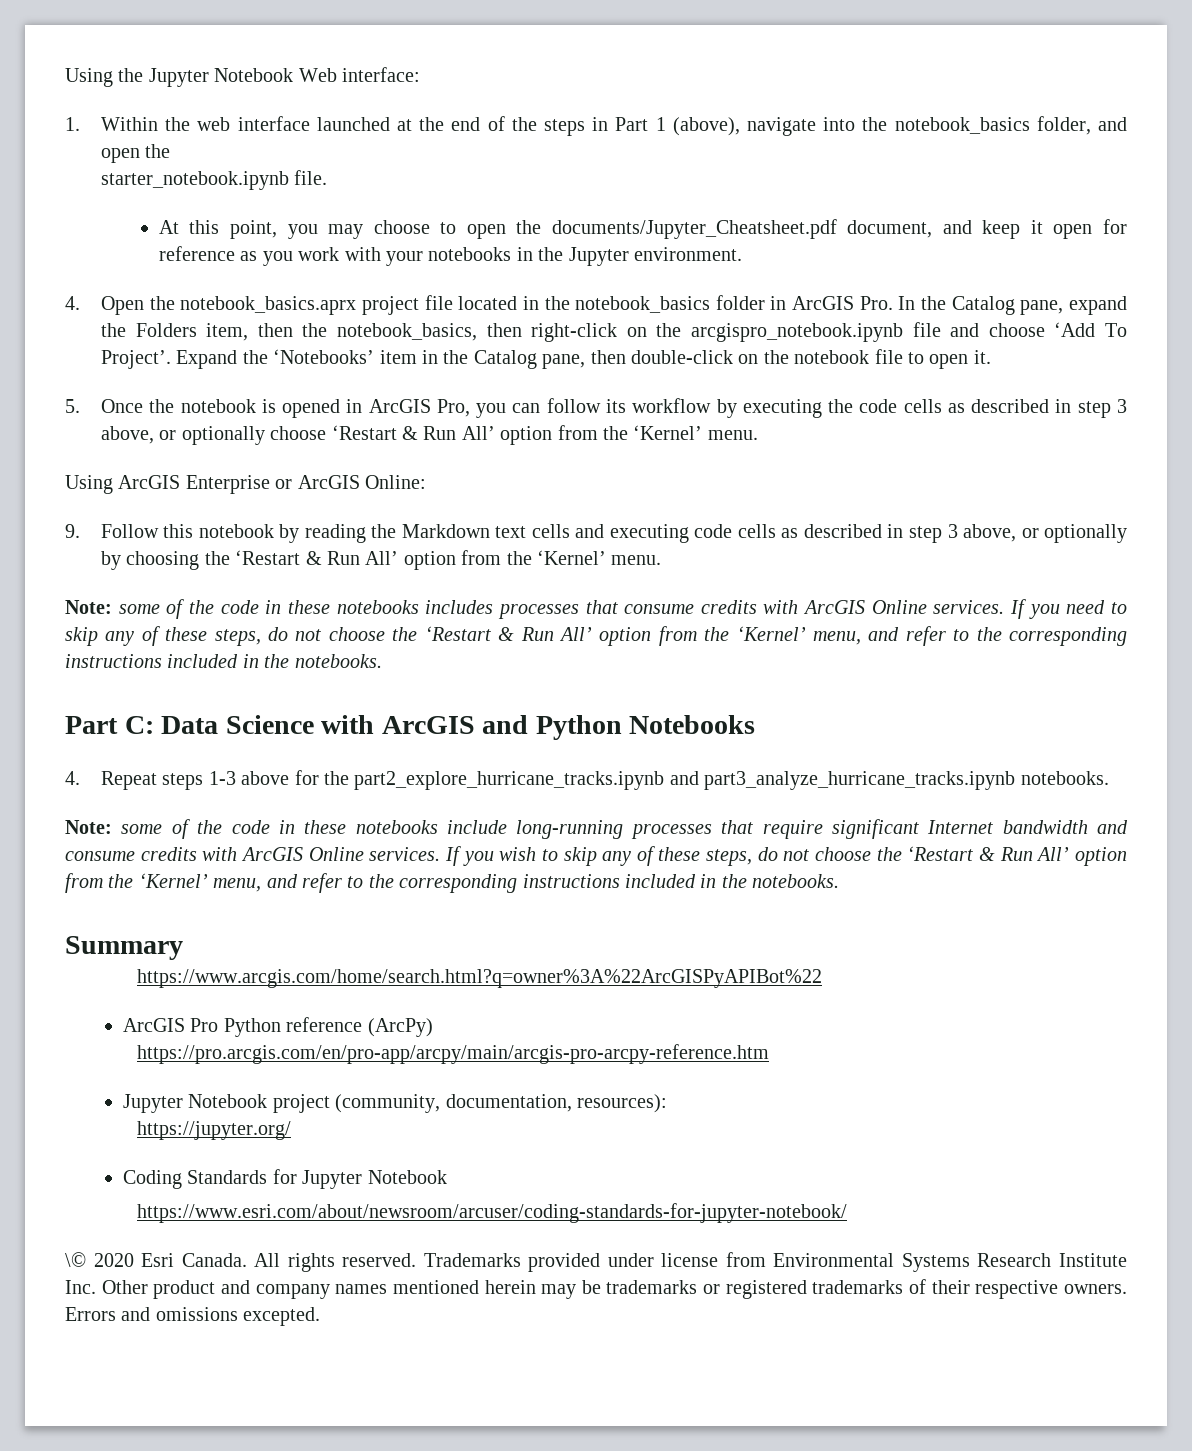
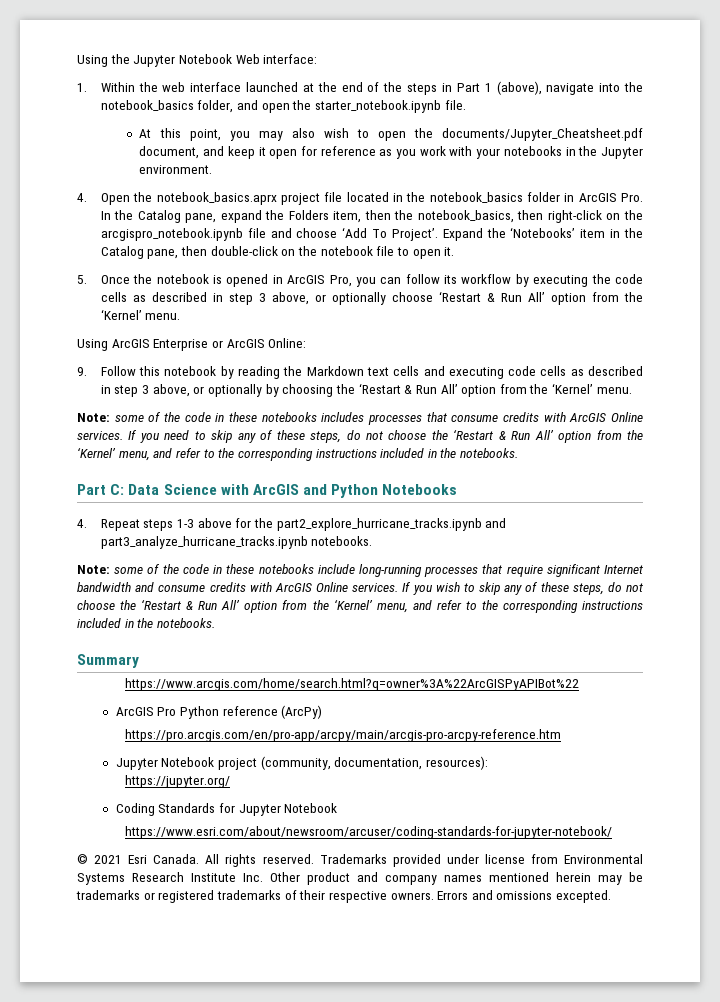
- 1. Within the web interface launched at the end of the steps in Part 1 (above), navigate into the notebook_basics folder, and open the
- starter_notebook.ipynb file.
+ 1. Within the web interface launched at the end of the steps in Part 1 (above), navigate into the notebook_basics folder, and open the starter_notebook.ipynb file.
- At this point, you may choose to open the documents/Jupyter_Cheatsheet.pdf document, and keep it open for reference as you work with your notebooks in the Jupyter environment.
+ At this point, you may also wish to open the documents/Jupyter_Cheatsheet.pdf document, and keep it open for reference as you work with your notebooks in the Jupyter environment.
- \© 2020 Esri Canada.
+ © 2021 Esri Canada.

